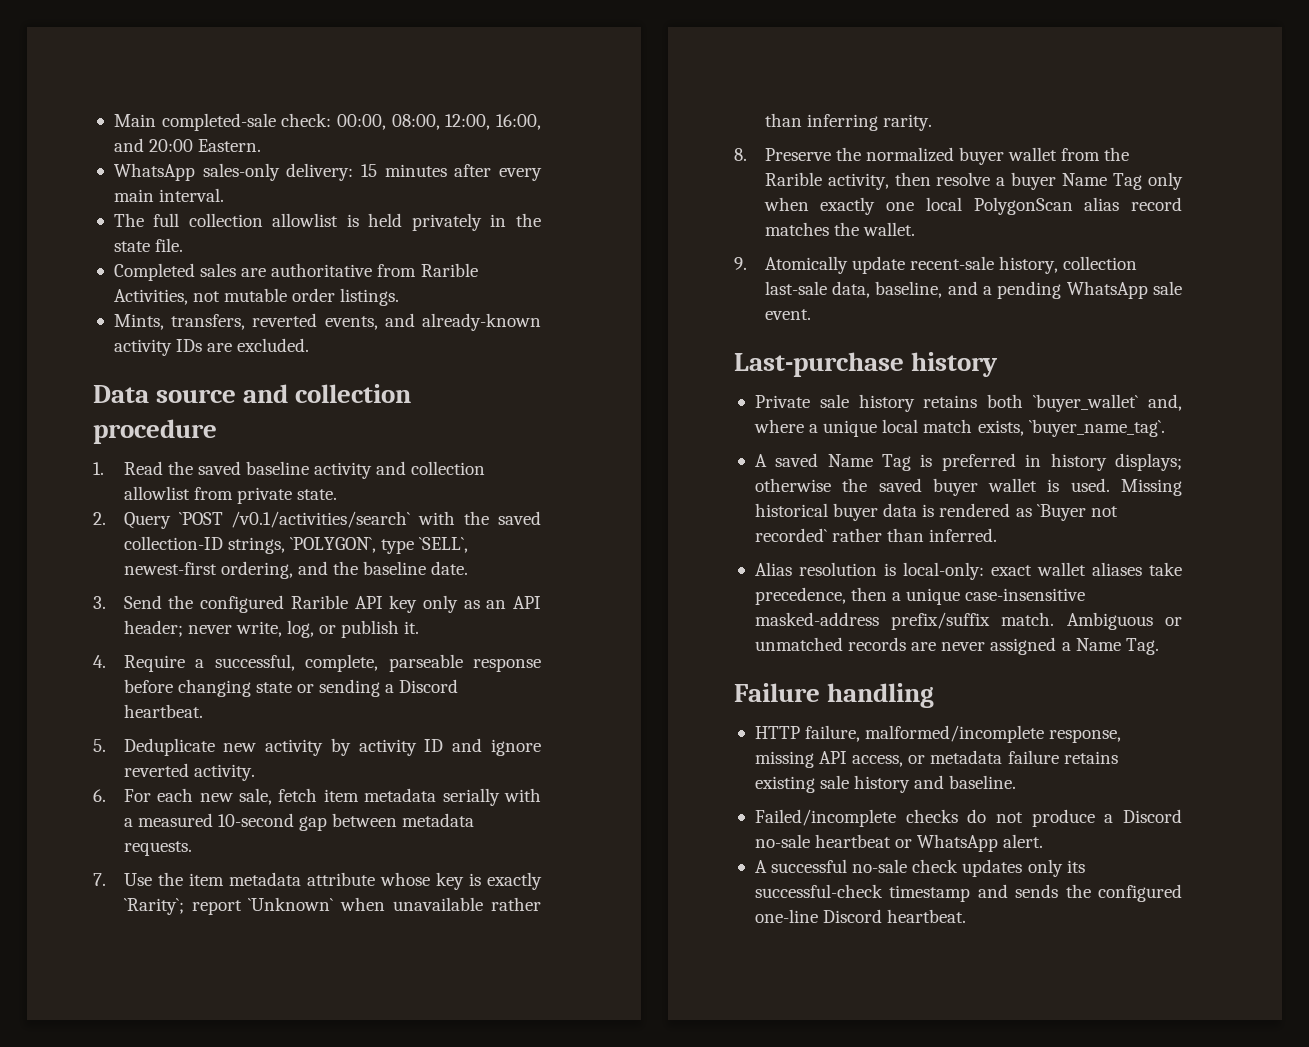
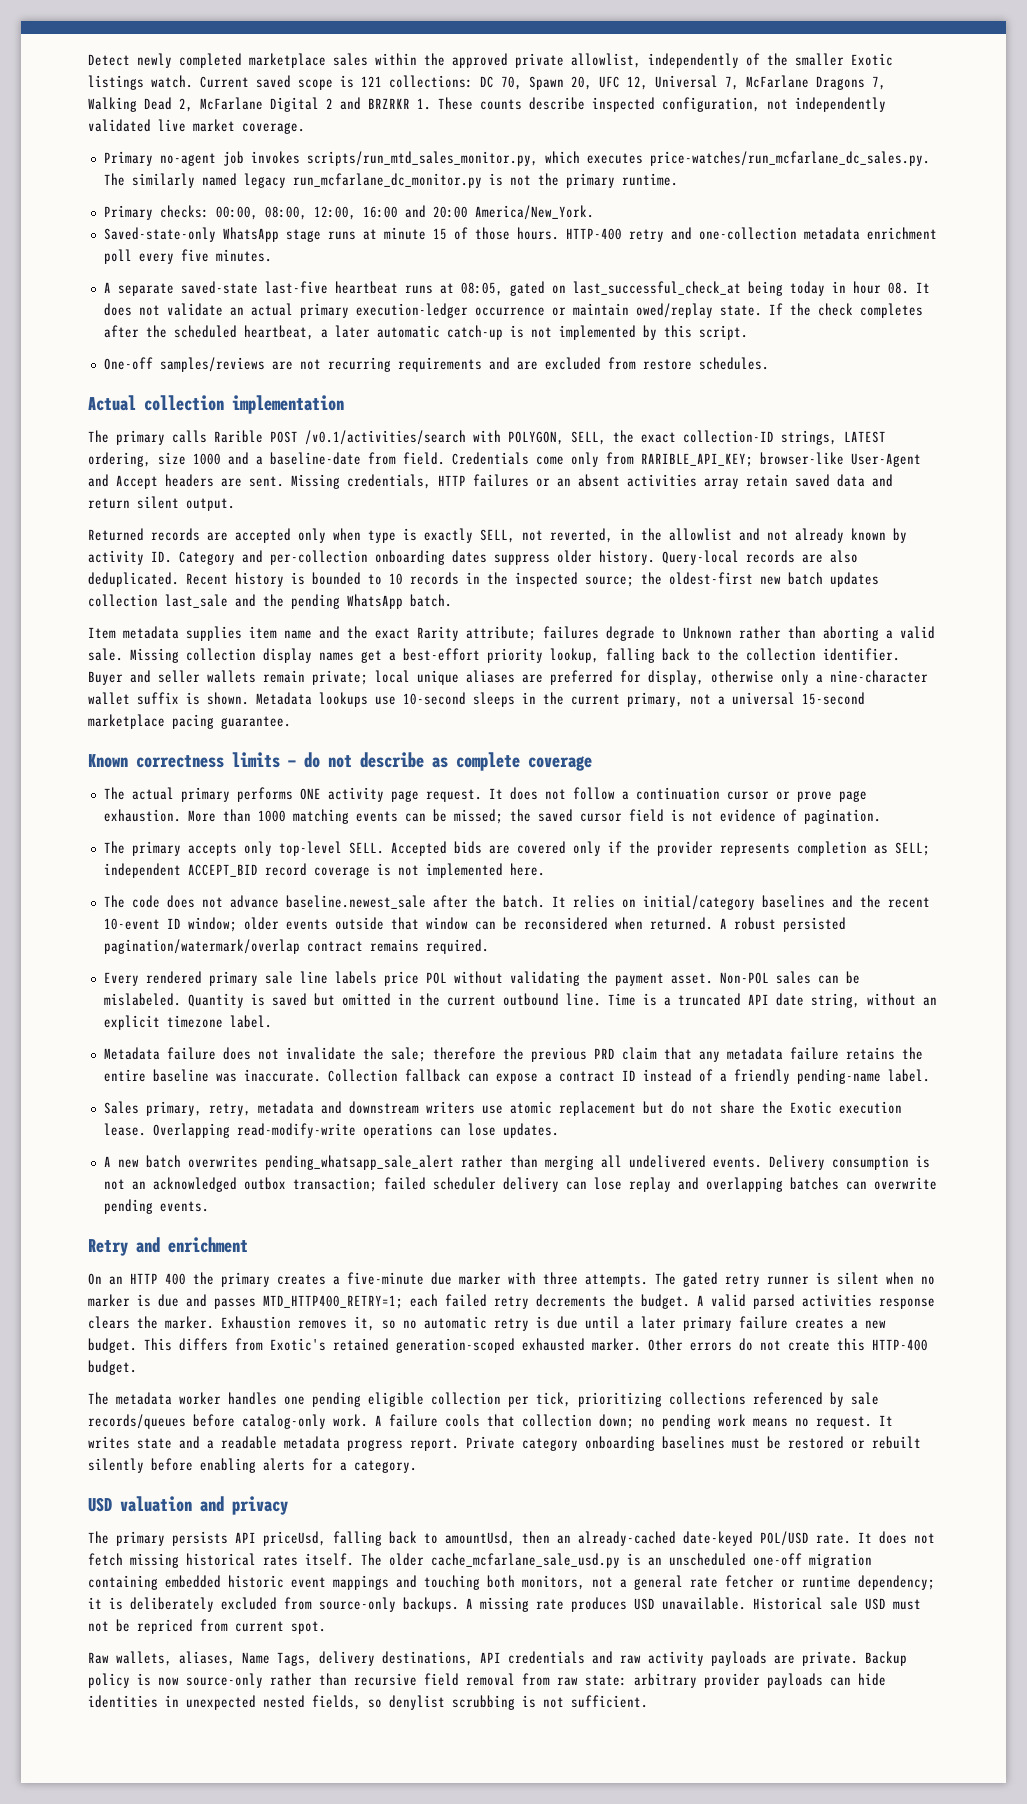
- Main completed-sale check: 00:00, 08:00, 12:00, 16:00, and 20:00 Eastern.
- WhatsApp sales-only delivery: 15 minutes after every main interval.
- The full collection allowlist is held privately in the state file.
- Completed sales are authoritative from Rarible Activities, not mutable order listings.
- Mints, transfers, reverted events, and already-known activity IDs are excluded.
- Data source and collection procedure
- 1. Read the saved baseline activity and collection allowlist from private state.
- 2. Query `POST /v0.1/activities/search` with the saved collection-ID strings, `POLYGON`, type `SELL`, newest-first ordering, and the baseline date.
- 3. Send the configured Rarible API key only as an API header; never write, log, or publish it.
- 4. Require a successful, complete, parseable response before changing state or sending a Discord heartbeat.
- 5. Deduplicate new activity by activity ID and ignore reverted activity.
- 6. For each new sale, fetch item metadata serially with a measured 10-second gap between metadata requests.
- 7. Use the item metadata attribute whose key is exactly `Rarity`; report `Unknown` when unavailable rather than inferring rarity.
- 8. Preserve the normalized buyer wallet from the Rarible activity, then resolve a buyer Name Tag only when exactly one local PolygonScan alias record matches the wallet.
- 9. Atomically update recent-sale history, collection last-sale data, baseline, and a pending WhatsApp sale event.
- Last-purchase history
- Private sale history retains both `buyer_wallet` and, where a unique local match exists, `buyer_name_tag`.
- A saved Name Tag is preferred in history displays; otherwise the saved buyer wallet is used. Missing historical buyer data is rendered as `Buyer not recorded` rather than inferred.
- Alias resolution is local-only: exact wallet aliases take precedence, then a unique case-insensitive masked-address prefix/suffix match. Ambiguous or unmatched records are never assigned a Name Tag.
- Failure handling
- HTTP failure, malformed/incomplete response, missing API access, or metadata failure retains existing sale history and baseline.
- Failed/incomplete checks do not produce a Discord no-sale heartbeat or WhatsApp alert.
- A successful no-sale check updates only its successful-check timestamp and sends the configured one-line Discord heartbeat.
+ Detect newly completed marketplace sales within the approved private allowlist, independently of the smaller Exotic listings watch. Current saved scope is 121 collections: DC 70, Spawn 20, UFC 12, Universal 7, McFarlane Dragons 7, Walking Dead 2, McFarlane Digital 2 and BRZRKR 1. These counts describe inspected configuration, not independently validated live market coverage.
+ Primary no-agent job invokes scripts/run_mtd_sales_monitor.py, which executes price-watches/run_mcfarlane_dc_sales.py. The similarly named legacy run_mcfarlane_dc_monitor.py is not the primary runtime.
+ Primary checks: 00:00, 08:00, 12:00, 16:00 and 20:00 America/New_York.
+ Saved-state-only WhatsApp stage runs at minute 15 of those hours. HTTP-400 retry and one-collection metadata enrichment poll every five minutes.
+ A separate saved-state last-five heartbeat runs at 08:05, gated on last_successful_check_at being today in hour 08. It does not validate an actual primary execution-ledger occurrence or maintain owed/replay state. If the check completes after the scheduled heartbeat, a later automatic catch-up is not implemented by this script.
+ One-off samples/reviews are not recurring requirements and are excluded from restore schedules.
+ Actual collection implementation
+ The primary calls Rarible POST /v0.1/activities/search with POLYGON, SELL, the exact collection-ID strings, LATEST ordering, size 1000 and a baseline-date from field. Credentials come only from RARIBLE_API_KEY; browser-like User-Agent and Accept headers are sent. Missing credentials, HTTP failures or an absent activities array retain saved data and return silent output.
+ Returned records are accepted only when type is exactly SELL, not reverted, in the allowlist and not already known by activity ID. Category and per-collection onboarding dates suppress older history. Query-local records are also deduplicated. Recent history is bounded to 10 records in the inspected source; the oldest-first new batch updates collection last_sale and the pending WhatsApp batch.
+ Item metadata supplies item name and the exact Rarity attribute; failures degrade to Unknown rather than aborting a valid sale. Missing collection display names get a best-effort priority lookup, falling back to the collection identifier. Buyer and seller wallets remain private; local unique aliases are preferred for display, otherwise only a nine-character wallet suffix is shown. Metadata lookups use 10-second sleeps in the current primary, not a universal 15-second marketplace pacing guarantee.
+ Known correctness limits — do not describe as complete coverage
+ The actual primary performs ONE activity page request. It does not follow a continuation cursor or prove page exhaustion. More than 1000 matching events can be missed; the saved cursor field is not evidence of pagination.
+ The primary accepts only top-level SELL. Accepted bids are covered only if the provider represents completion as SELL; independent ACCEPT_BID record coverage is not implemented here.
+ The code does not advance baseline.newest_sale after the batch. It relies on initial/category baselines and the recent 10-event ID window; older events outside that window can be reconsidered when returned. A robust persisted pagination/watermark/overlap contract remains required.
+ Every rendered primary sale line labels price POL without validating the payment asset. Non-POL sales can be mislabeled. Quantity is saved but omitted in the current outbound line. Time is a truncated API date string, without an explicit timezone label.
+ Metadata failure does not invalidate the sale; therefore the previous PRD claim that any metadata failure retains the entire baseline was inaccurate. Collection fallback can expose a contract ID instead of a friendly pending-name label.
+ Sales primary, retry, metadata and downstream writers use atomic replacement but do not share the Exotic execution lease. Overlapping read-modify-write operations can lose updates.
+ A new batch overwrites pending_whatsapp_sale_alert rather than merging all undelivered events. Delivery consumption is not an acknowledged outbox transaction; failed scheduler delivery can lose replay and overlapping batches can overwrite pending events.
+ Retry and enrichment
+ On an HTTP 400 the primary creates a five-minute due marker with three attempts. The gated retry runner is silent when no marker is due and passes MTD_HTTP400_RETRY=1; each failed retry decrements the budget. A valid parsed activities response clears the marker. Exhaustion removes it, so no automatic retry is due until a later primary failure creates a new budget. This differs from Exotic's retained generation-scoped exhausted marker. Other errors do not create this HTTP-400 budget.
+ The metadata worker handles one pending eligible collection per tick, prioritizing collections referenced by sale records/queues before catalog-only work. A failure cools that collection down; no pending work means no request. It writes state and a readable metadata progress report. Private category onboarding baselines must be restored or rebuilt silently before enabling alerts for a category.
+ USD valuation and privacy
+ The primary persists API priceUsd, falling back to amountUsd, then an already-cached date-keyed POL/USD rate. It does not fetch missing historical rates itself. The older cache_mcfarlane_sale_usd.py is an unscheduled one-off migration containing embedded historic event mappings and touching both monitors, not a general rate fetcher or runtime dependency; it is deliberately excluded from source-only backups. A missing rate produces USD unavailable. Historical sale USD must not be repriced from current spot.
+ Raw wallets, aliases, Name Tags, delivery destinations, API credentials and raw activity payloads are private. Backup policy is now source-only rather than recursive field removal from raw state: arbitrary provider payloads can hide identities in unexpected nested fields, so denylist scrubbing is not sufficient.

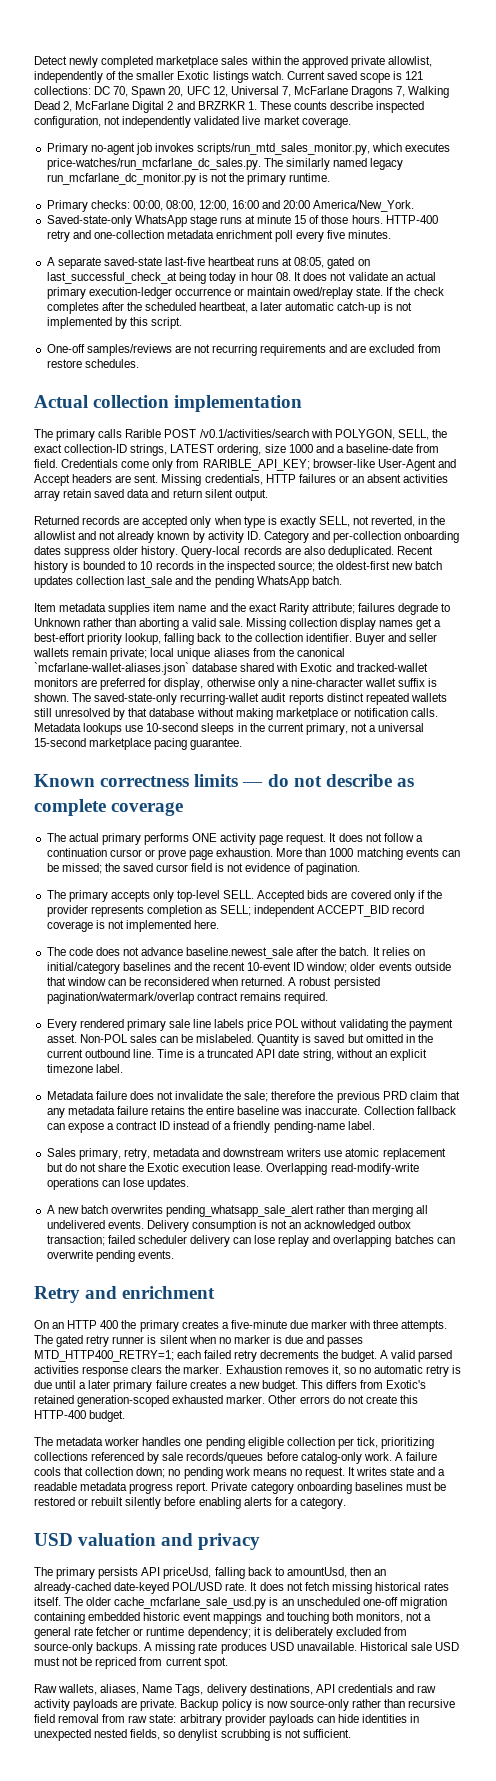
- Buyer and seller wallets remain private; local unique aliases are preferred for display, otherwise only a nine-character wallet suffix is shown.
+ Buyer and seller wallets remain private; local unique aliases from the canonical `mcfarlane-wallet-aliases.json` database shared with Exotic and tracked-wallet monitors are preferred for display, otherwise only a nine-character wallet suffix is shown.
+ The saved-state-only recurring-wallet audit reports distinct repeated wallets still unresolved by that database without making marketplace or notification calls.

